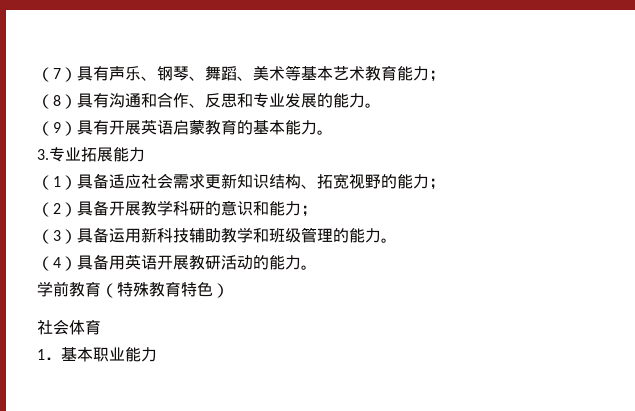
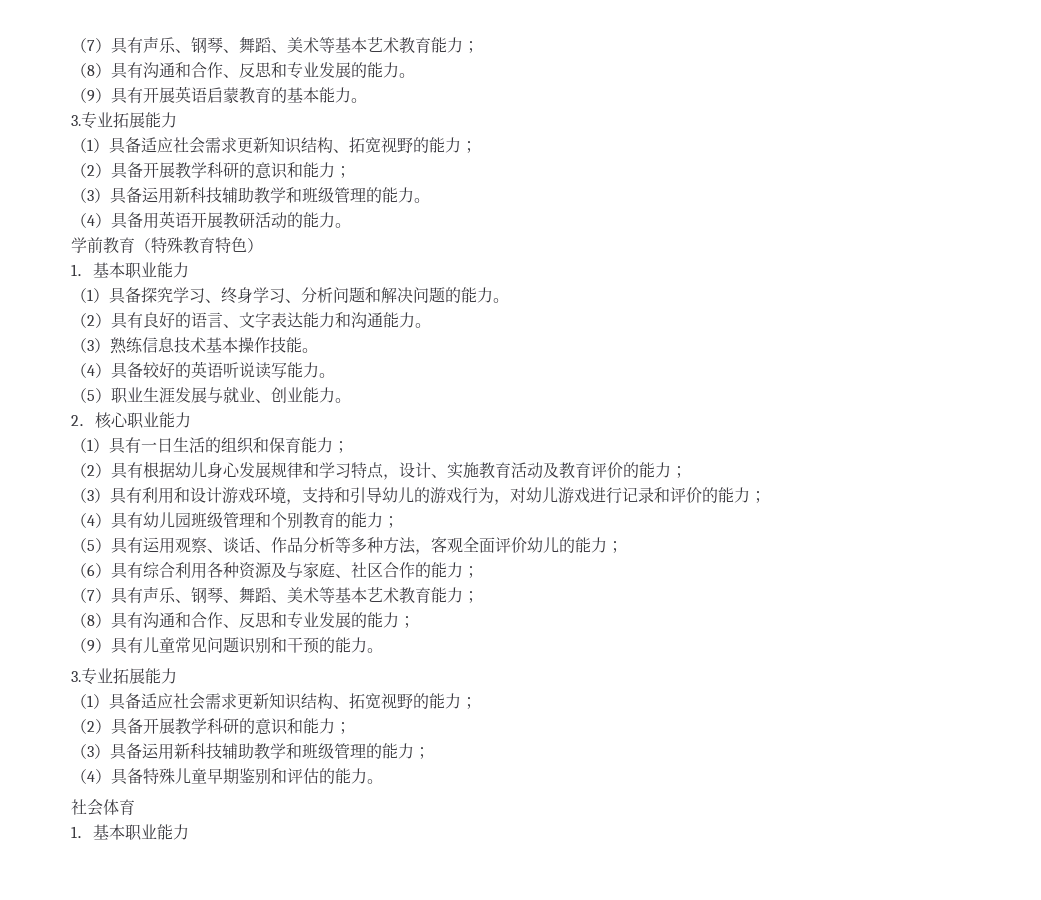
  学前教育（特殊教育特色）
+ 1．基本职业能力
+ （1）具备探究学习、终身学习、分析问题和解决问题的能力。
+ （2）具有良好的语言、文字表达能力和沟通能力。
+ （3）熟练信息技术基本操作技能。
+ （4）具备较好的英语听说读写能力。
+ （5）职业生涯发展与就业、创业能力。
+ 2．核心职业能力
+ （1）具有一日生活的组织和保育能力；
+ （2）具有根据幼儿身心发展规律和学习特点，设计、实施教育活动及教育评价的能力；
+ （3）具有利用和设计游戏环境，支持和引导幼儿的游戏行为，对幼儿游戏进行记录和评价的能力；
+ （4）具有幼儿园班级管理和个别教育的能力；
+ （5）具有运用观察、谈话、作品分析等多种方法，客观全面评价幼儿的能力；
+ （6）具有综合利用各种资源及与家庭、社区合作的能力；
+ （7）具有声乐、钢琴、舞蹈、美术等基本艺术教育能力；
+ （8）具有沟通和合作、反思和专业发展的能力；
+ （9）具有儿童常见问题识别和干预的能力。
+ 3.专业拓展能力
+ （1）具备适应社会需求更新知识结构、拓宽视野的能力；
+ （2）具备开展教学科研的意识和能力；
+ （3）具备运用新科技辅助教学和班级管理的能力；
+ （4）具备特殊儿童早期鉴别和评估的能力。

